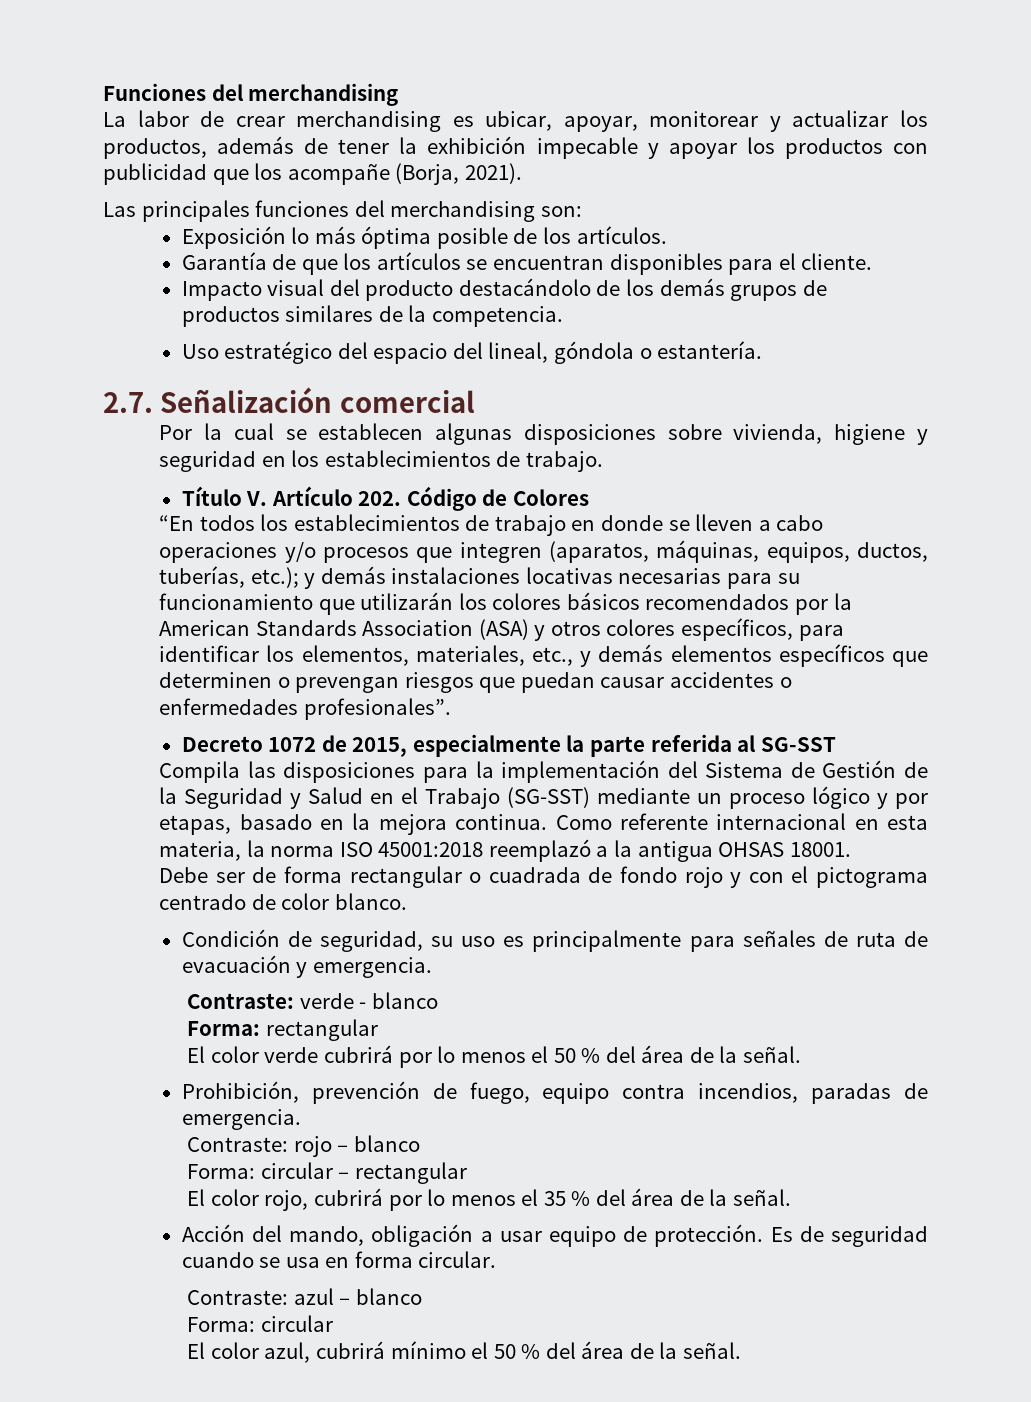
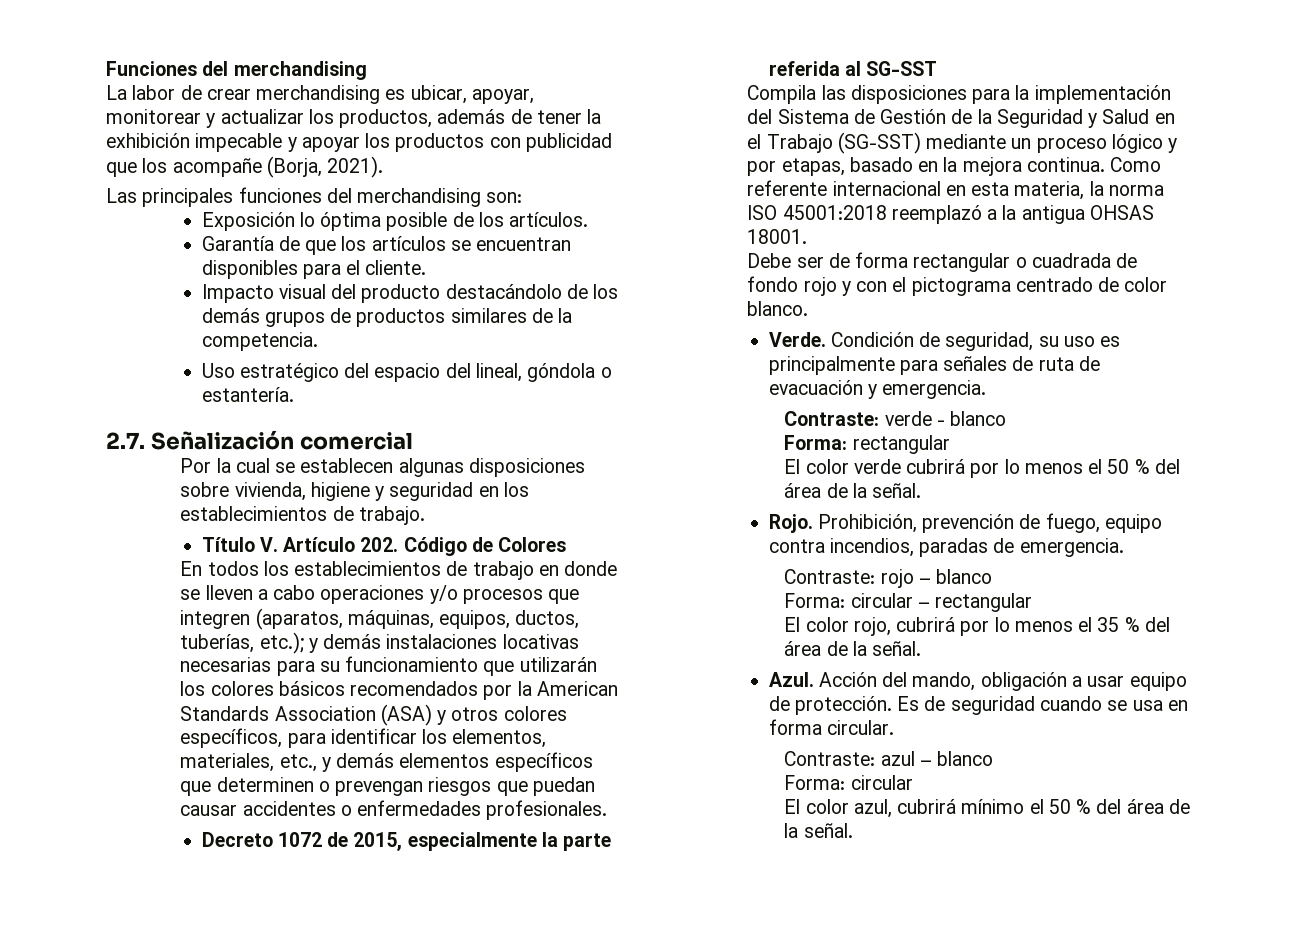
- Exposición lo más óptima posible de los artículos.
+ Exposición lo óptima posible de los artículos.
- “En todos los establecimientos de trabajo en donde se lleven a cabo operaciones y/o procesos que integren (aparatos, máquinas, equipos, ductos, tuberías, etc.);
+ En todos los establecimientos de trabajo en donde se lleven a cabo operaciones y/o procesos que integren (aparatos, máquinas, equipos, ductos, tuberías, etc.);
- y demás instalaciones locativas necesarias para su funcionamiento que utilizarán los colores básicos recomendados por la American Standards Association (ASA) y otros colores específicos, para identificar los elementos, materiales, etc., y demás elementos específicos que determinen o prevengan riesgos que puedan causar accidentes o enfermedades profesionales”.
+ y demás instalaciones locativas necesarias para su funcionamiento que utilizarán los colores básicos recomendados por la American Standards Association (ASA) y otros colores específicos, para identificar los elementos, materiales, etc., y demás elementos específicos que determinen o prevengan riesgos que puedan causar accidentes o enfermedades profesionales.
+ Verde.
+ Rojo.
+ Azul.

